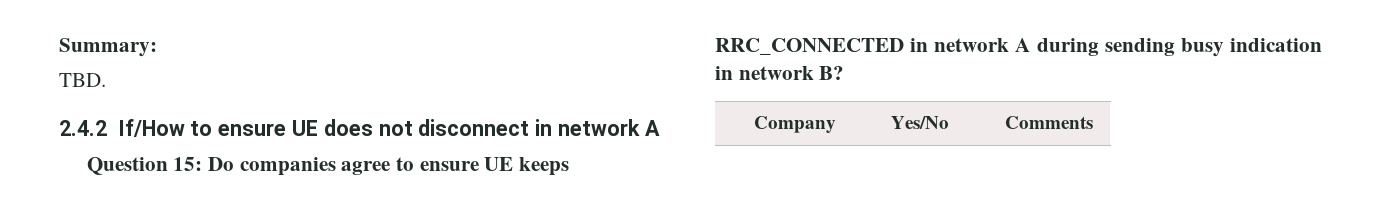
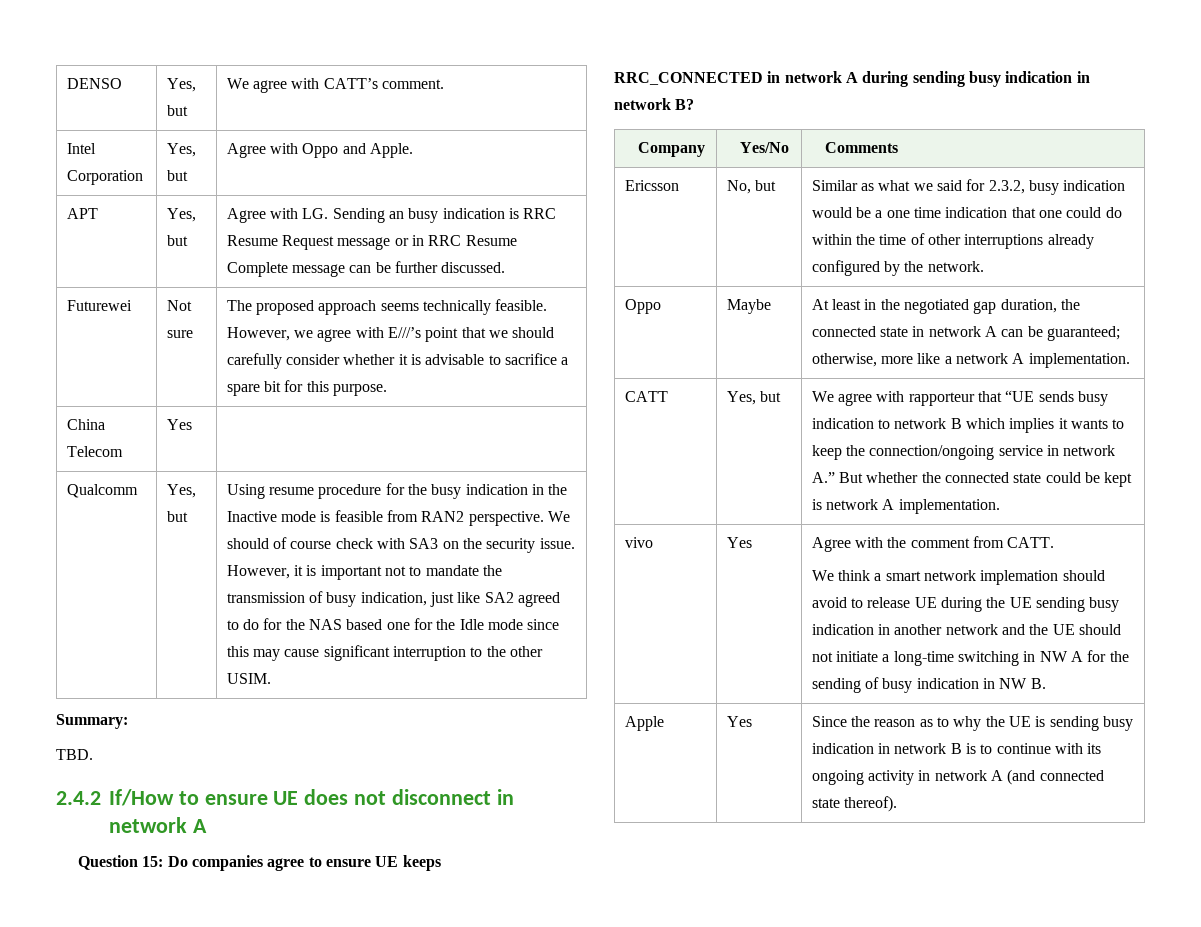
+ DENSO | Yes, but | We agree with CATT’s comment.
+ Intel Corporation | Yes, but | Agree with Oppo and Apple.
+ APT | Yes, but | Agree with LG. Sending an busy indication is RRC Resume Request message or in RRC Resume Complete message can be further discussed.
+ Futurewei | Not sure | The proposed approach seems technically feasible. However, we agree with E///’s point that we should carefully consider whether it is advisable to sacrifice a spare bit for this purpose.
+ China Telecom | Yes |
+ Qualcomm | Yes, but | Using resume procedure for the busy indication in the Inactive mode is feasible from RAN2 perspective. We should of course check with SA3 on the security issue. However, it is important not to mandate the transmission of busy indication, just like SA2 agreed to do for the NAS based one for the Idle mode since this may cause significant interruption to the other USIM.
+ Ericsson | No, but | Similar as what we said for 2.3.2, busy indication would be a one time indication that one could do within the time of other interruptions already configured by the network.
+ Oppo | Maybe | At least in the negotiated gap duration, the connected state in network A can be guaranteed; otherwise, more like a network A implementation.
+ CATT | Yes, but | We agree with rapporteur that “UE sends busy indication to network B which implies it wants to keep the connection/ongoing service in network A.” But whether the connected state could be kept is network A implementation.
+ vivo | Yes | Agree with the comment from CATT.
+ We think a smart network implemation should avoid to release UE during the UE sending busy indication in another network and the UE should not initiate a long-time switching in NW A for the sending of busy indication in NW B.
+ Apple | Yes | Since the reason as to why the UE is sending busy indication in network B is to continue with its ongoing activity in network A (and connected state thereof).

